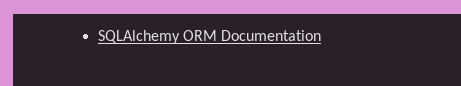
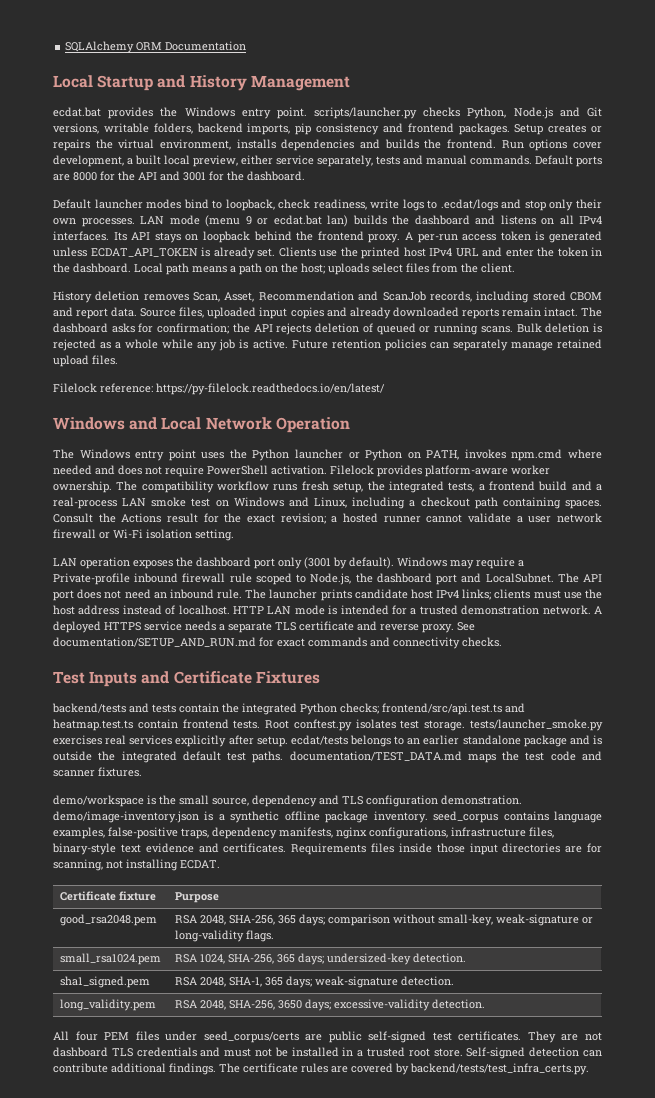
+ Local Startup and History Management
+ ecdat.bat provides the Windows entry point. scripts/launcher.py checks Python, Node.js and Git versions, writable folders, backend imports, pip consistency and frontend packages. Setup creates or repairs the virtual environment, installs dependencies and builds the frontend. Run options cover development, a built local preview, either service separately, tests and manual commands. Default ports are 8000 for the API and 3001 for the dashboard.
+ Default launcher modes bind to loopback, check readiness, write logs to .ecdat/logs and stop only their own processes. LAN mode (menu 9 or ecdat.bat lan) builds the dashboard and listens on all IPv4 interfaces. Its API stays on loopback behind the frontend proxy. A per-run access token is generated unless ECDAT_API_TOKEN is already set. Clients use the printed host IPv4 URL and enter the token in the dashboard. Local path means a path on the host; uploads select files from the client.
+ History deletion removes Scan, Asset, Recommendation and ScanJob records, including stored CBOM and report data. Source files, uploaded input copies and already downloaded reports remain intact. The dashboard asks for confirmation; the API rejects deletion of queued or running scans. Bulk deletion is rejected as a whole while any job is active. Future retention policies can separately manage retained upload files.
+ Filelock reference: https://py-filelock.readthedocs.io/en/latest/
+ Windows and Local Network Operation
+ The Windows entry point uses the Python launcher or Python on PATH, invokes npm.cmd where needed and does not require PowerShell activation. Filelock provides platform-aware worker ownership. The compatibility workflow runs fresh setup, the integrated tests, a frontend build and a real-process LAN smoke test on Windows and Linux, including a checkout path containing spaces. Consult the Actions result for the exact revision; a hosted runner cannot validate a user network firewall or Wi-Fi isolation setting.
+ LAN operation exposes the dashboard port only (3001 by default). Windows may require a Private-profile inbound firewall rule scoped to Node.js, the dashboard port and LocalSubnet. The API port does not need an inbound rule. The launcher prints candidate host IPv4 links; clients must use the host address instead of localhost. HTTP LAN mode is intended for a trusted demonstration network. A deployed HTTPS service needs a separate TLS certificate and reverse proxy. See documentation/SETUP_AND_RUN.md for exact commands and connectivity checks.
+ Test Inputs and Certificate Fixtures
+ backend/tests and tests contain the integrated Python checks; frontend/src/api.test.ts and heatmap.test.ts contain frontend tests. Root conftest.py isolates test storage. tests/launcher_smoke.py exercises real services explicitly after setup. ecdat/tests belongs to an earlier standalone package and is outside the integrated default test paths. documentation/TEST_DATA.md maps the test code and scanner fixtures.
+ demo/workspace is the small source, dependency and TLS configuration demonstration. demo/image-inventory.json is a synthetic offline package inventory. seed_corpus contains language examples, false-positive traps, dependency manifests, nginx configurations, infrastructure files, binary-style text evidence and certificates. Requirements files inside those input directories are for scanning, not installing ECDAT.
+ Certificate fixture | Purpose
+ good_rsa2048.pem | RSA 2048, SHA-256, 365 days; comparison without small-key, weak-signature or long-validity flags.
+ small_rsa1024.pem | RSA 1024, SHA-256, 365 days; undersized-key detection.
+ sha1_signed.pem | RSA 2048, SHA-1, 365 days; weak-signature detection.
+ long_validity.pem | RSA 2048, SHA-256, 3650 days; excessive-validity detection.
+ All four PEM files under seed_corpus/certs are public self-signed test certificates. They are not dashboard TLS credentials and must not be installed in a trusted root store. Self-signed detection can contribute additional findings. The certificate rules are covered by backend/tests/test_infra_certs.py.

